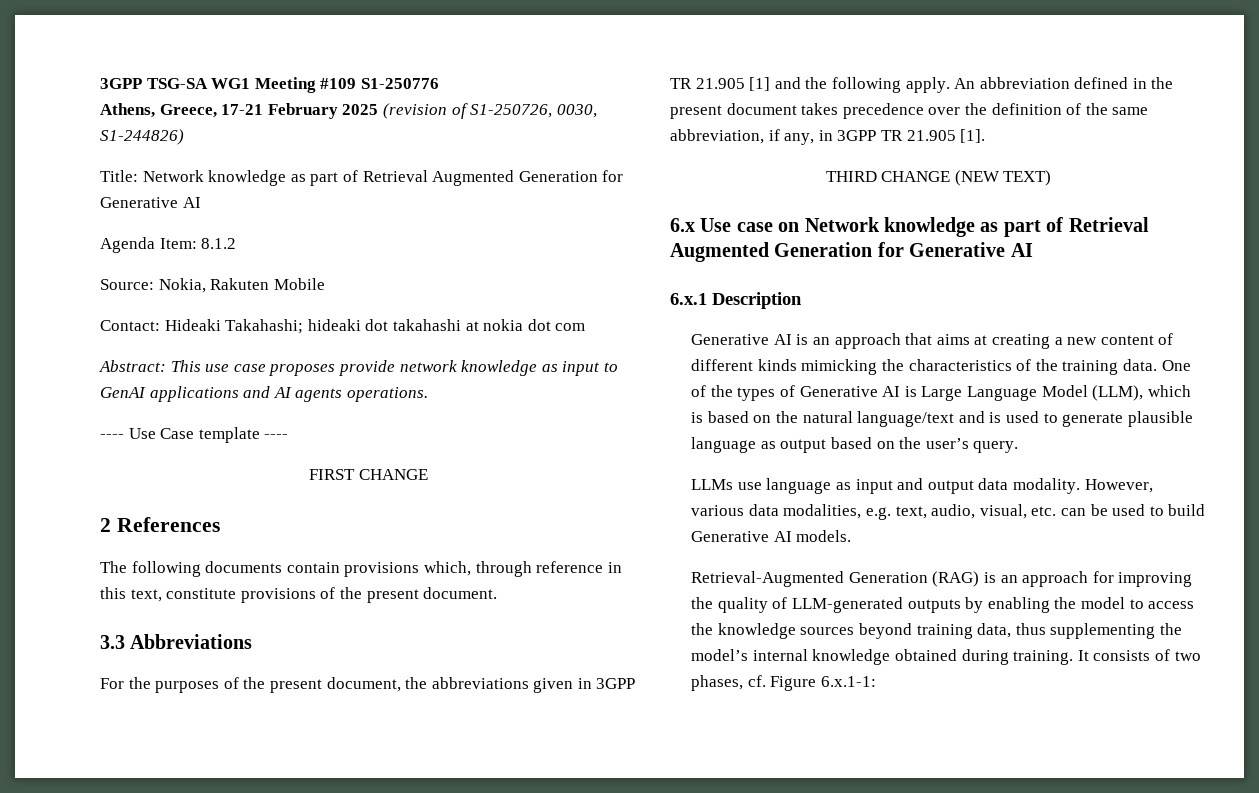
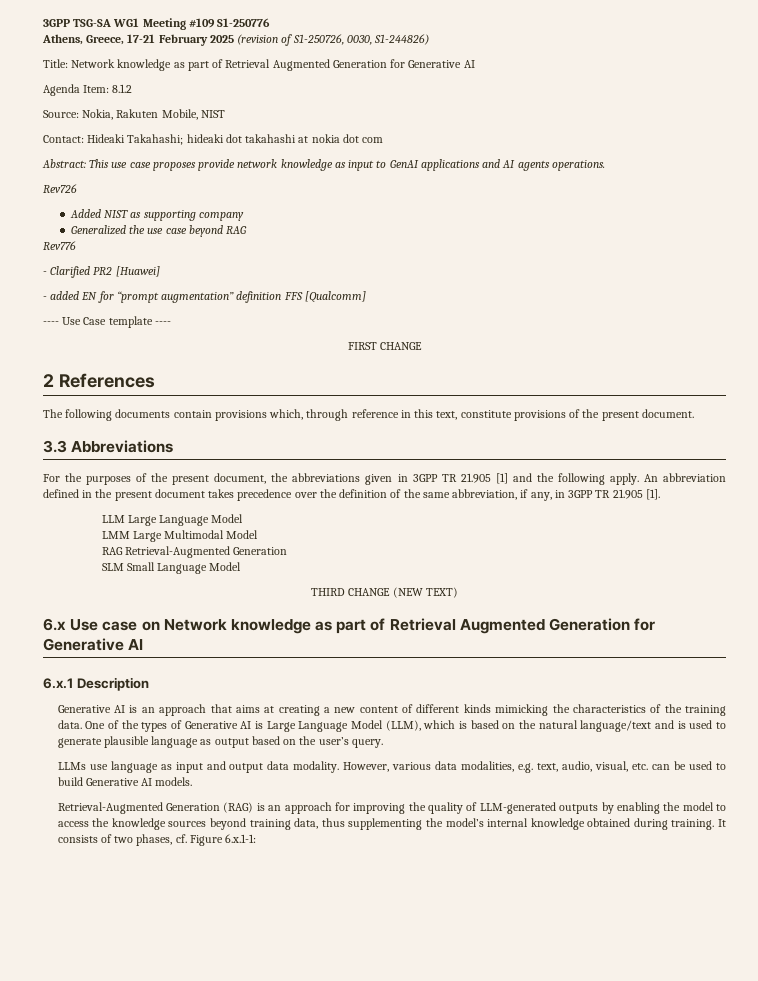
- Source: Nokia, Rakuten Mobile
+ Source: Nokia, Rakuten Mobile, NIST
+ Rev726
+ Added NIST as supporting company
+ Generalized the use case beyond RAG
+ Rev776
+ - Clarified PR2 [Huawei]
+ - added EN for “prompt augmentation” definition FFS [Qualcomm]
+ LLM Large Language Model
+ LMM Large Multimodal Model
+ RAG Retrieval-Augmented Generation
+ SLM Small Language Model

